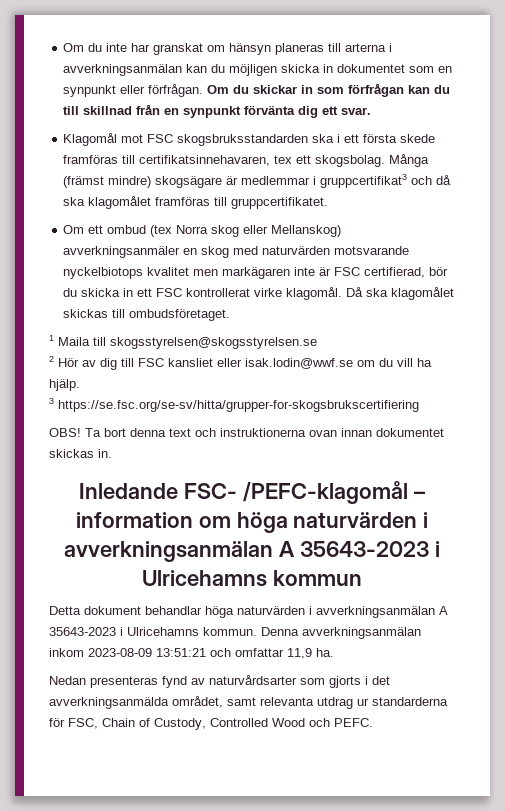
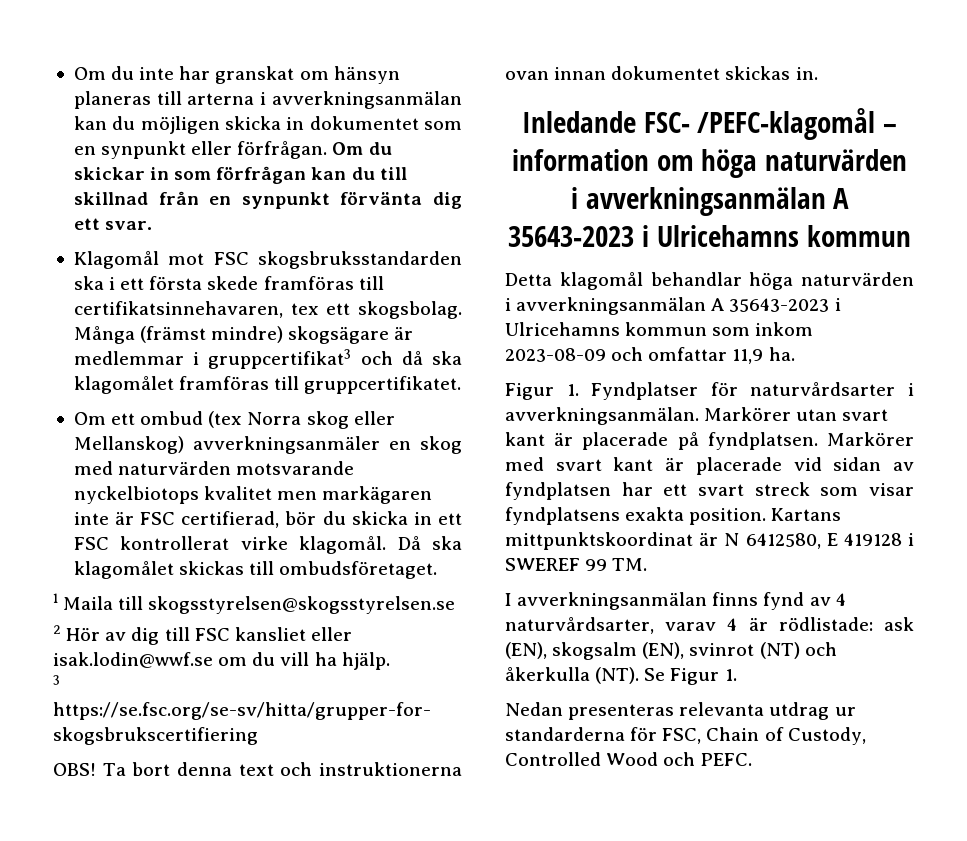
- Detta dokument behandlar höga naturvärden i avverkningsanmälan A 35643-2023 i Ulricehamns kommun. Denna avverkningsanmälan inkom 2023-08-09 13:51:21 och omfattar 11,9 ha.
+ Detta klagomål behandlar höga naturvärden i avverkningsanmälan A 35643-2023 i Ulricehamns kommun som inkom 2023-08-09 och omfattar 11,9 ha.
- Nedan presenteras fynd av naturvårdsarter som gjorts i det avverkningsanmälda området, samt relevanta utdrag ur standarderna för FSC, Chain of Custody, Controlled Wood och PEFC.
+ Figur 1. Fyndplatser för naturvårdsarter i avverkningsanmälan. Markörer utan svart kant är placerade på fyndplatsen. Markörer med svart kant är placerade vid sidan av fyndplatsen har ett svart streck som visar fyndplatsens exakta position. Kartans mittpunktskoordinat är N 6412580, E 419128 i SWEREF 99 TM.
+ I avverkningsanmälan finns fynd av 4 naturvårdsarter, varav 4 är rödlistade: ask (EN), skogsalm (EN), svinrot (NT) och åkerkulla (NT). Se Figur 1.
+ Nedan presenteras relevanta utdrag ur standarderna för FSC, Chain of Custody, Controlled Wood och PEFC.

